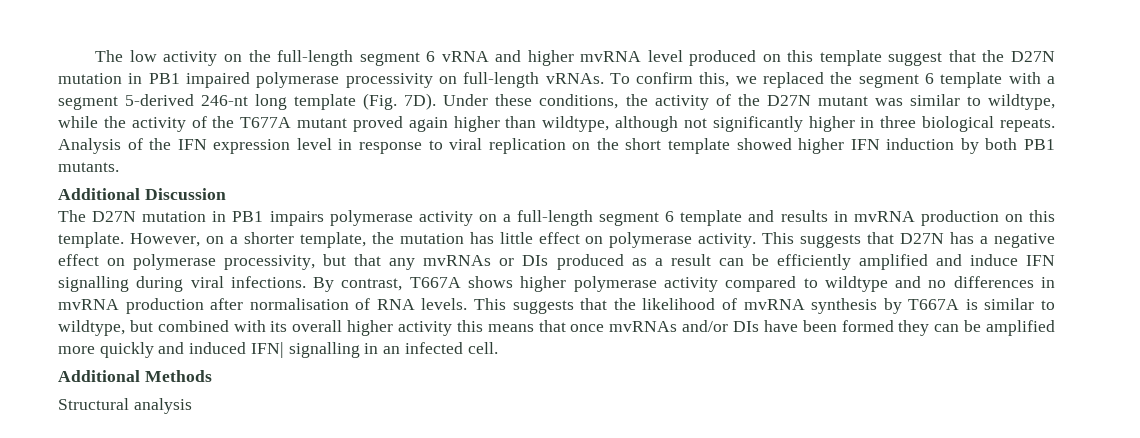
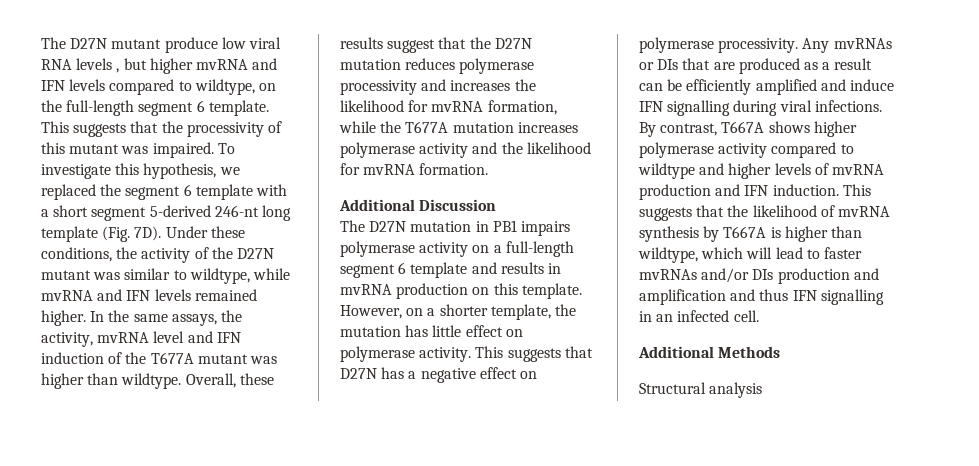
- The low activity on the full-length segment 6 vRNA and higher mvRNA level produced on this template suggest that the D27N mutation in PB1 impaired polymerase processivity on full-length vRNAs. To confirm this, we replaced the segment 6 template with a segment 5-derived 246-nt long template (Fig. 7D).
+ The D27N mutant produce low viral RNA levels , but higher mvRNA and IFN levels compared to wildtype, on the full-length segment 6 template. This suggests that the processivity of this mutant was impaired. To investigate this hypothesis, we replaced the segment 6 template with a short segment 5-derived 246-nt long template (Fig. 7D).
- Under these conditions, the activity of the D27N mutant was similar to wildtype, while the activity of the T677A mutant proved again higher than wildtype, although not significantly higher in three biological repeats. Analysis of the IFN expression level in response to viral replication on the short template showed higher IFN induction by both PB1 mutants.
+ Under these conditions, the activity of the D27N mutant was similar to wildtype, while mvRNA and IFN levels remained higher. In the same assays, the activity, mvRNA level and IFN induction of the T677A mutant was higher than wildtype. Overall, these results suggest that the D27N mutation reduces polymerase processivity and increases the likelihood for mvRNA formation, while the T677A mutation increases polymerase activity and the likelihood for mvRNA formation.
- This suggests that D27N has a negative effect on polymerase processivity, but that any mvRNAs or DIs produced as a result can be efficiently amplified and induce IFN signalling during viral infections.
+ This suggests that D27N has a negative effect on polymerase processivity. Any mvRNAs or DIs that are produced as a result can be efficiently amplified and induce IFN signalling during viral infections.
- By contrast, T667A shows higher polymerase activity compared to wildtype and no differences in mvRNA production after normalisation of RNA levels.
+ By contrast, T667A shows higher polymerase activity compared to wildtype and higher levels of mvRNA production and IFN induction.
- This suggests that the likelihood of mvRNA synthesis by T667A is similar to wildtype, but combined with its overall higher activity this means that once mvRNAs and/or DIs have been formed they can be amplified more quickly and induced IFN| signalling in an infected cell.
+ This suggests that the likelihood of mvRNA synthesis by T667A is higher than wildtype, which will lead to faster mvRNAs and/or DIs production and amplification and thus IFN signalling in an infected cell.

